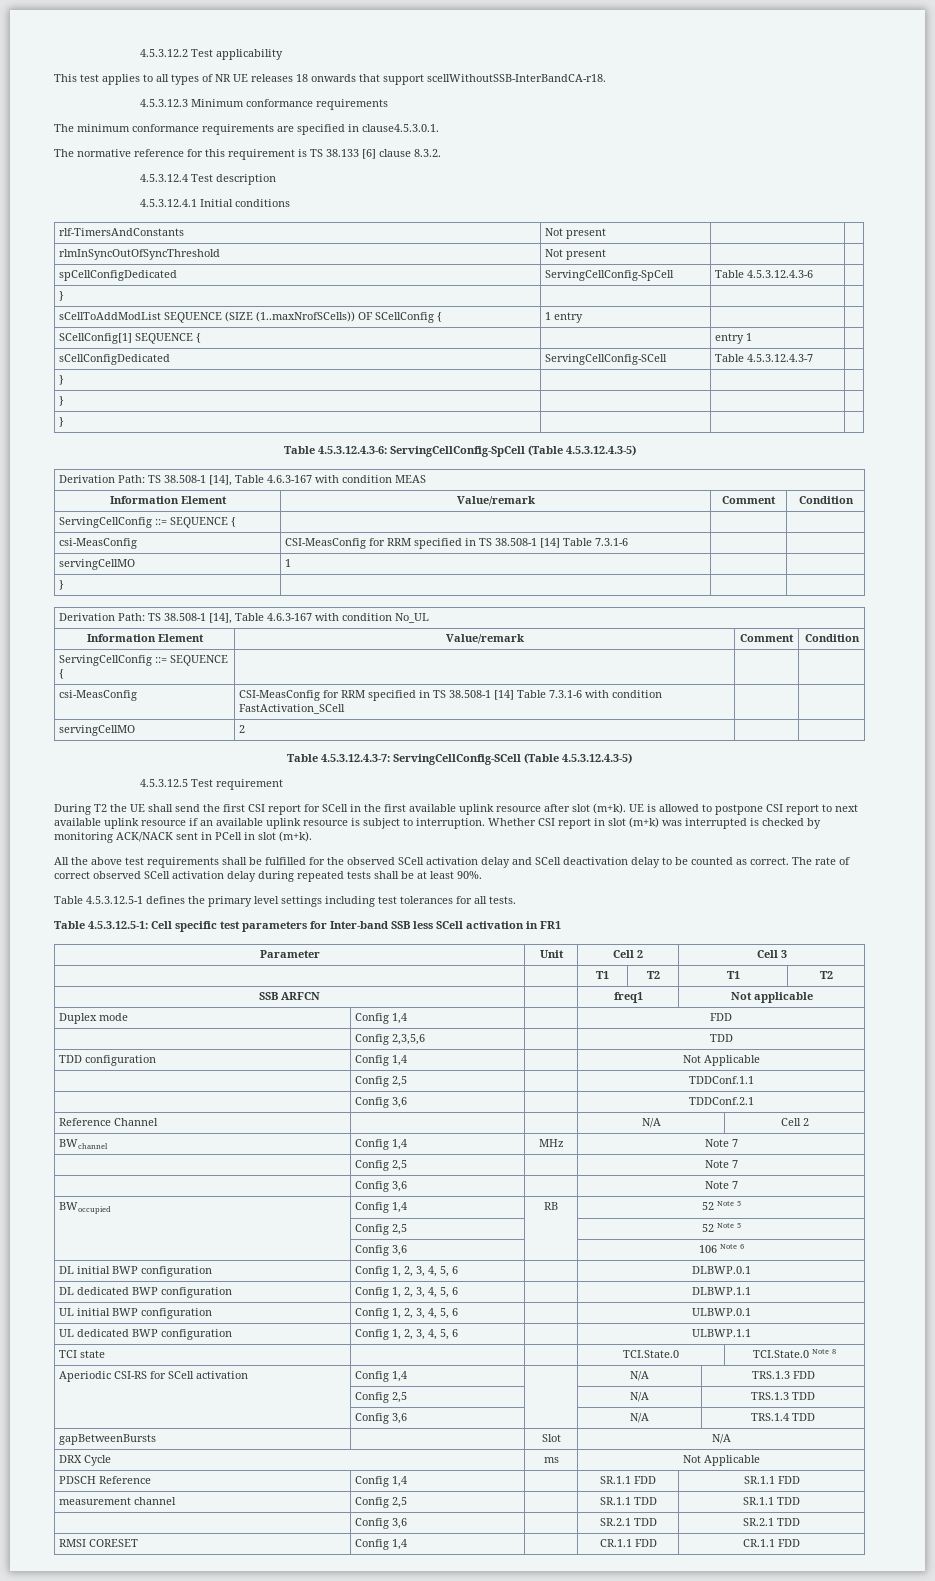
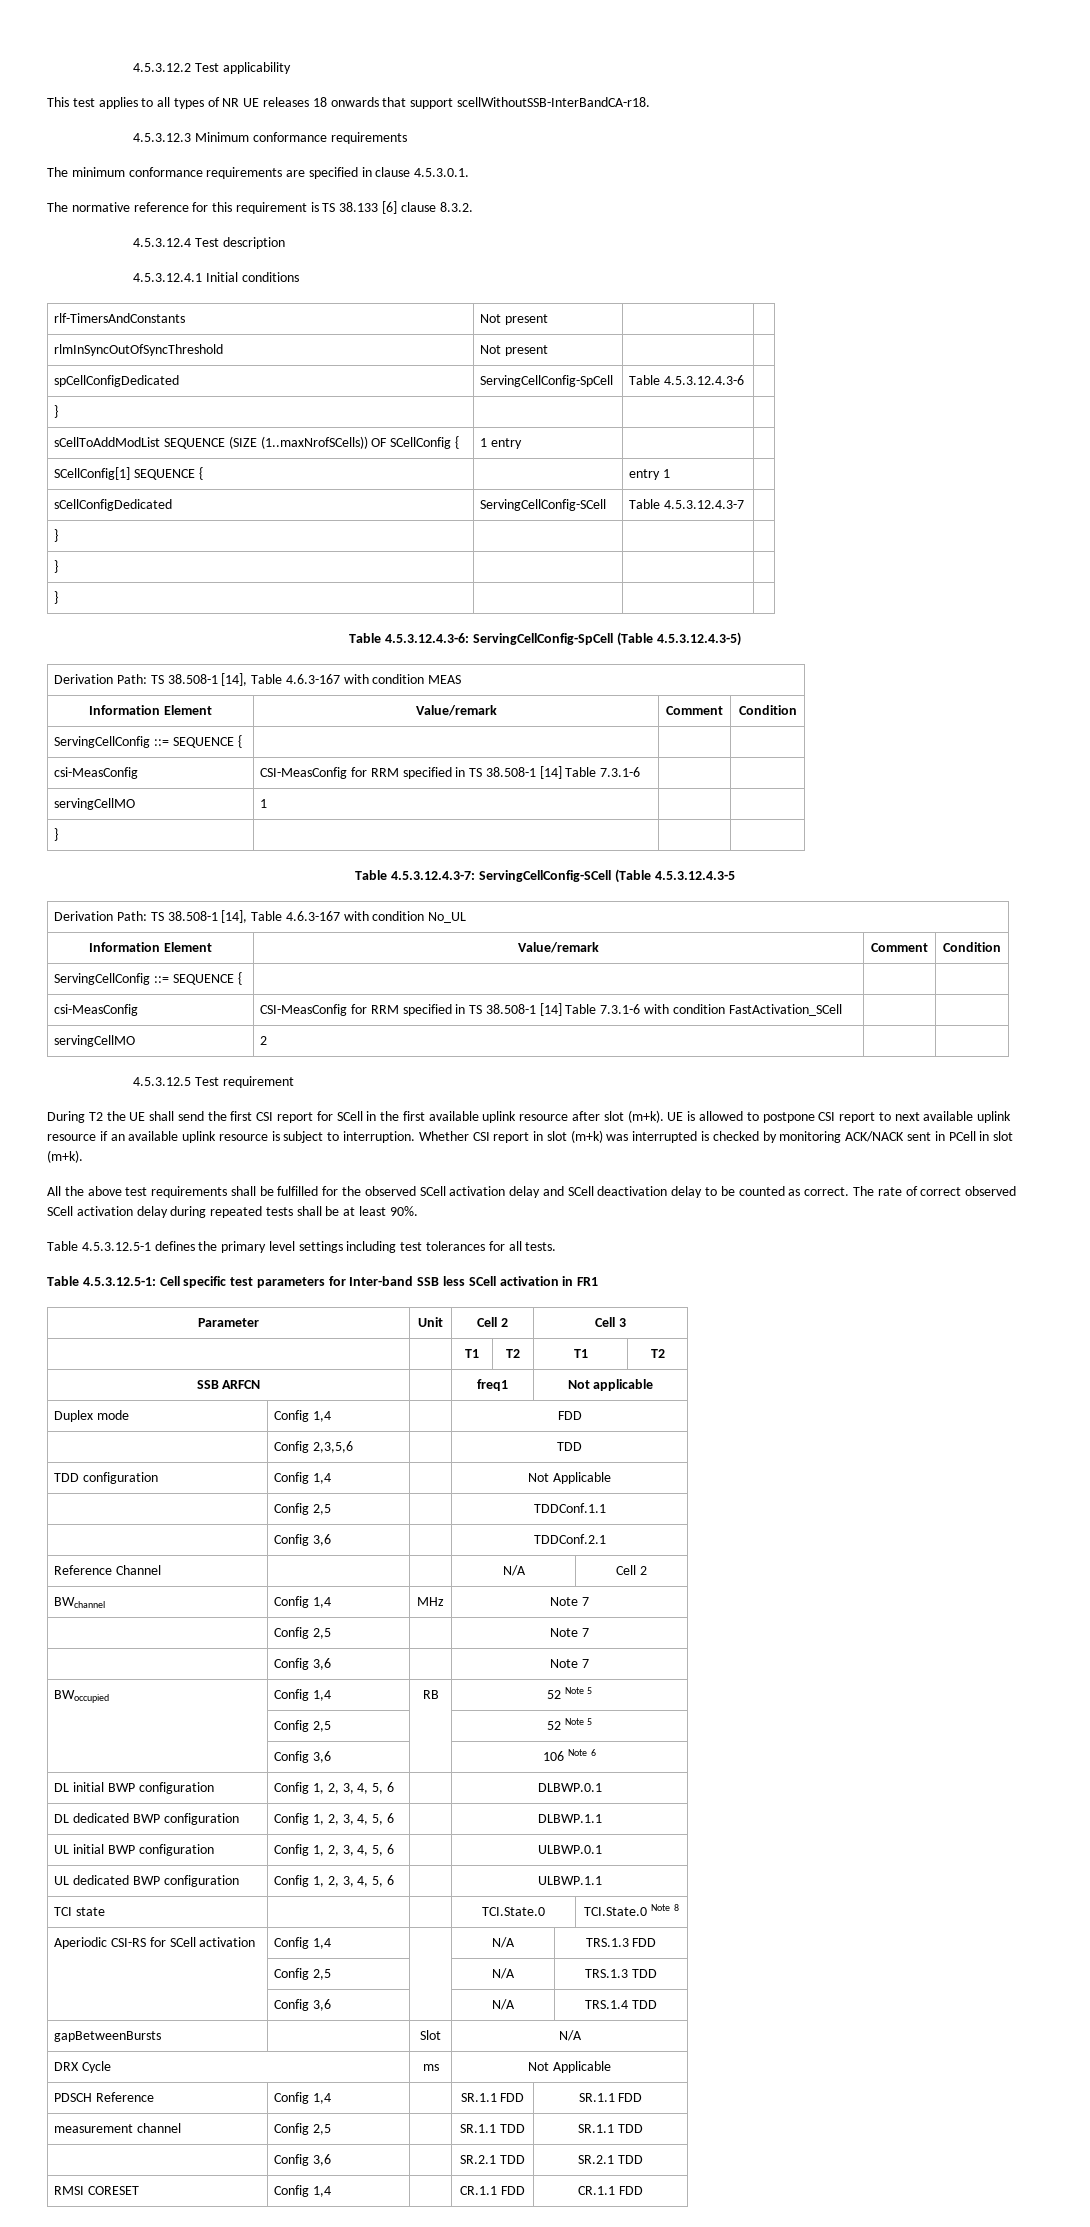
- The minimum conformance requirements are specified in clause4.5.3.0.1.
+ The minimum conformance requirements are specified in clause 4.5.3.0.1.
+ Table 4.5.3.12.4.3-7: ServingCellConfig-SCell (Table 4.5.3.12.4.3-5
- Table 4.5.3.12.4.3-7: ServingCellConfig-SCell (Table 4.5.3.12.4.3-5)

